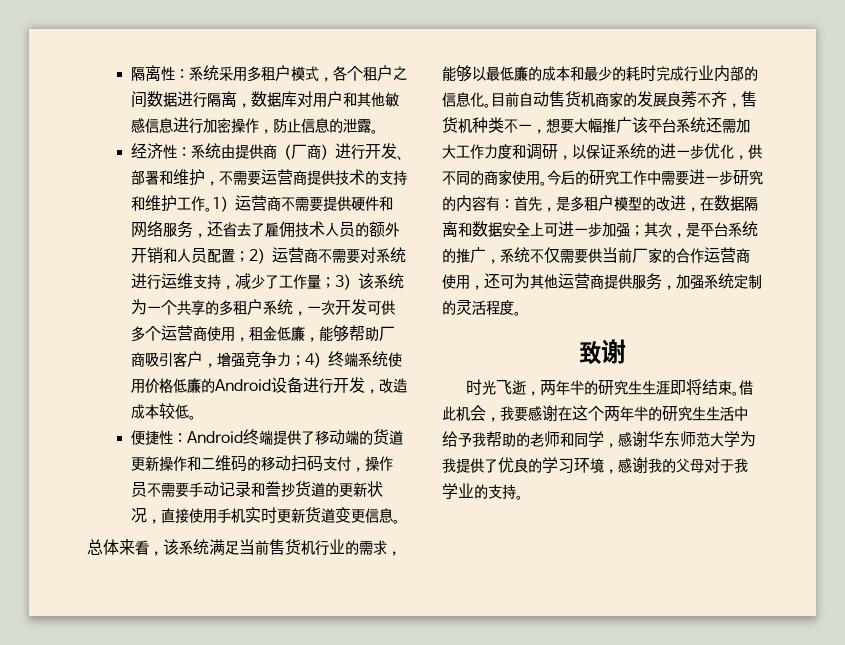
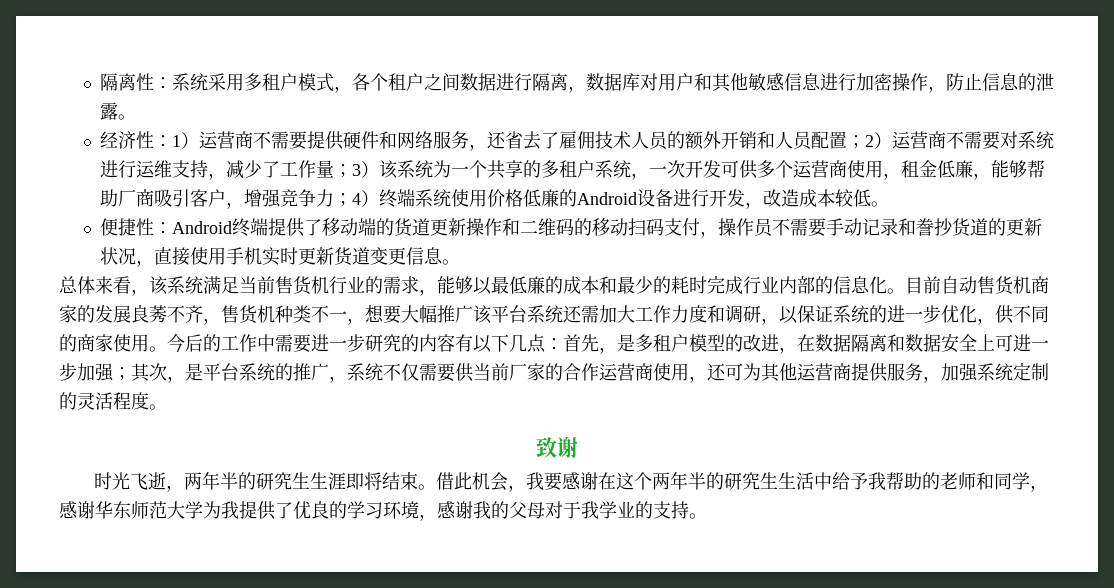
- 系统由提供商（厂商）进行开发、部署和维护，不需要运营商提供技术的支持和维护工作。
- 今后的研究工作中需要进一步研究的内容有：首先，是多租户模型的改进，在数据隔离和数据安全上可进一步加强；其次，是平台系统的推广，系统不仅需要供当前厂家的合作运营商使用，还可为其他运营商提供服务，加强系统定制的灵活程度。
+ 今后的工作中需要进一步研究的内容有以下几点：首先，是多租户模型的改进，在数据隔离和数据安全上可进一步加强；其次，是平台系统的推广，系统不仅需要供当前厂家的合作运营商使用，还可为其他运营商提供服务，加强系统定制的灵活程度。

